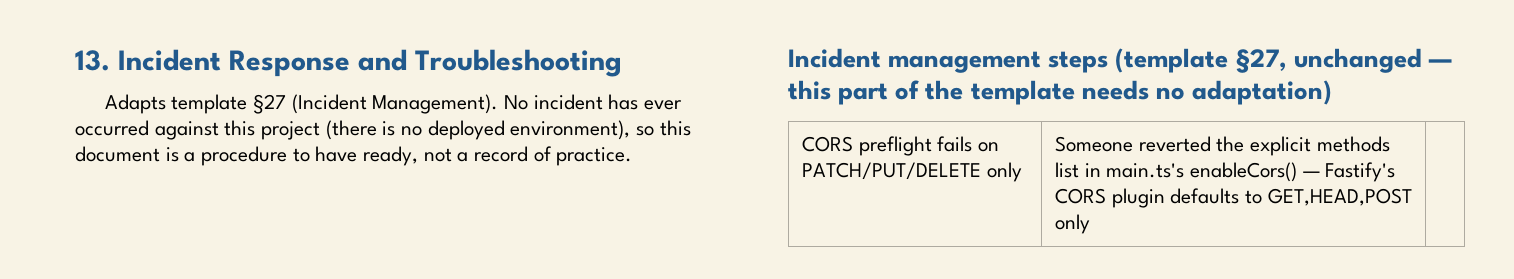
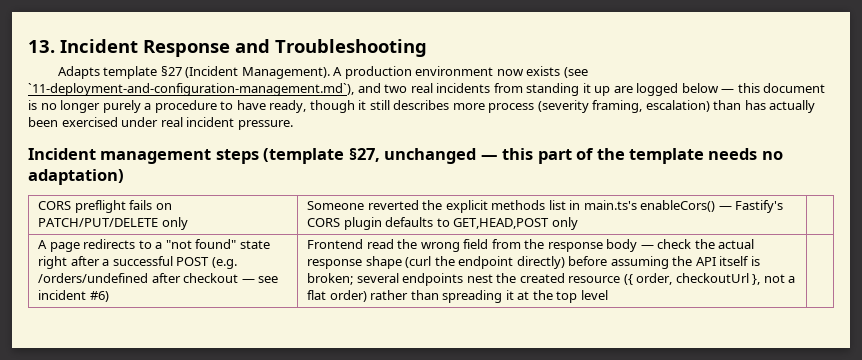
- No incident has ever occurred against this project (there is no deployed environment), so this document is a procedure to have ready, not a record of practice.
+ A production environment now exists (see `11-deployment-and-configuration-management.md`), and two real incidents from standing it up are logged below — this document is no longer purely a procedure to have ready, though it still describes more process (severity framing, escalation) than has actually been exercised under real incident pressure.
+ A page redirects to a "not found" state right after a successful POST (e.g. /orders/undefined after checkout — see incident #6) | Frontend read the wrong field from the response body — check the actual response shape (curl the endpoint directly) before assuming the API itself is broken; several endpoints nest the created resource ({ order, checkoutUrl }, not a flat order) rather than spreading it at the top level

